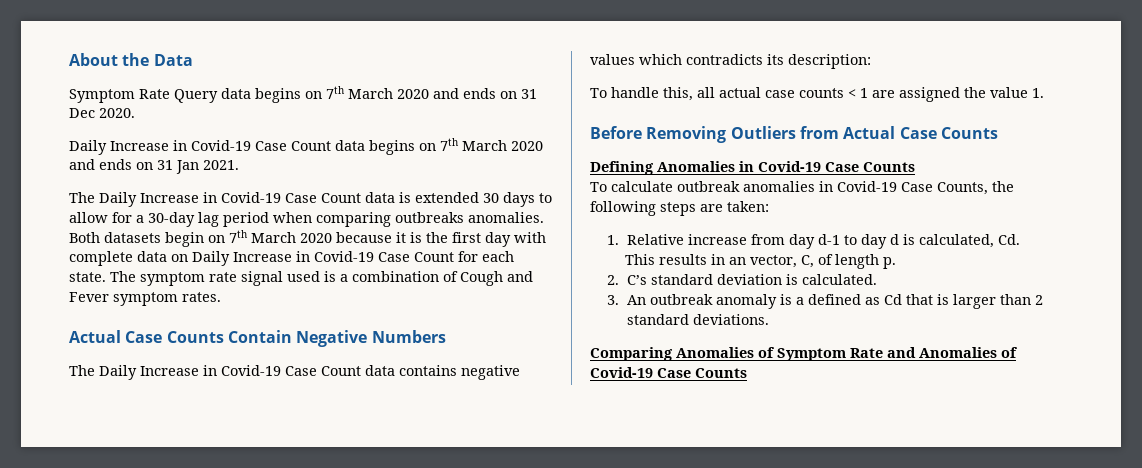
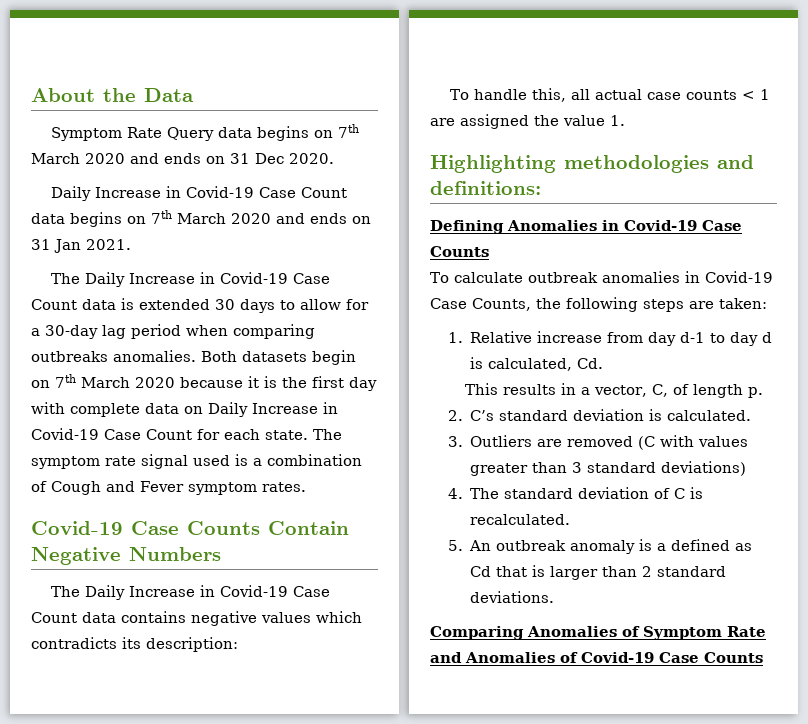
- Actual Case Counts Contain Negative Numbers
+ Covid-19 Case Counts Contain Negative Numbers
- Before Removing Outliers from Actual Case Counts
+ Highlighting methodologies and definitions:
- This results in an vector, C, of length p.
+ This results in a vector, C, of length p.
- 3. An outbreak anomaly is a defined as Cd that is larger than 2 standard deviations.
+ 3. Outliers are removed (C with values greater than 3 standard deviations)
+ 4. The standard deviation of C is recalculated.
+ 5. An outbreak anomaly is a defined as Cd that is larger than 2 standard deviations.

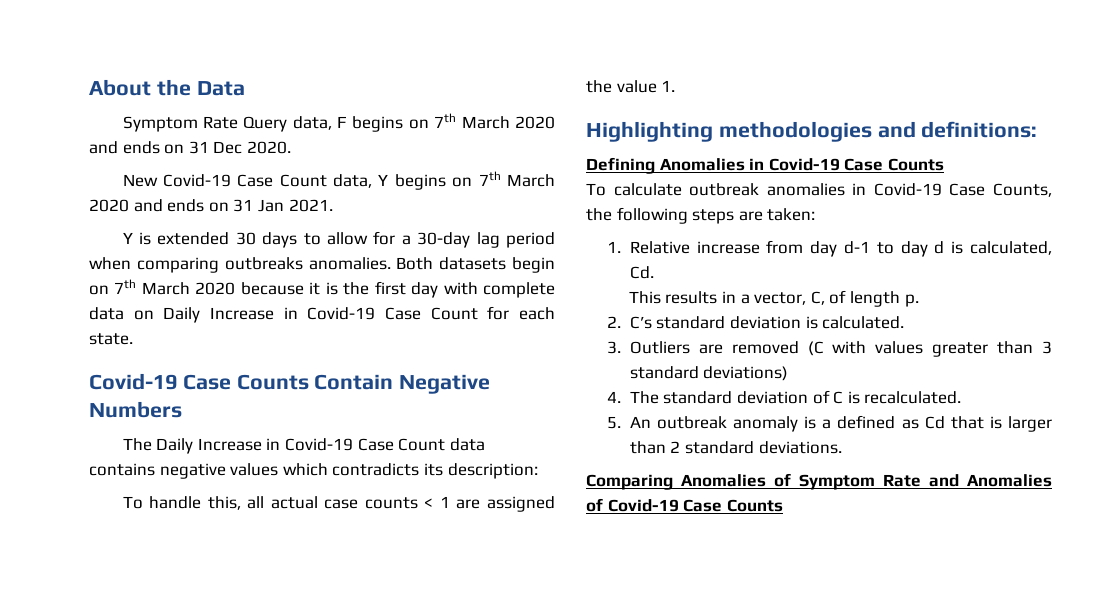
- Symptom Rate Query data begins on 7th March 2020 and ends on 31 Dec 2020.
+ Symptom Rate Query data, F begins on 7th March 2020 and ends on 31 Dec 2020.
- Daily Increase in Covid-19 Case Count data begins on 7th March 2020 and ends on 31 Jan 2021.
+ New Covid-19 Case Count data, Y begins on 7th March 2020 and ends on 31 Jan 2021.
- The Daily Increase in Covid-19 Case Count data is extended 30 days to allow for a 30-day lag period when comparing outbreaks anomalies.
+ Y is extended 30 days to allow for a 30-day lag period when comparing outbreaks anomalies.
- The symptom rate signal used is a combination of Cough and Fever symptom rates.

